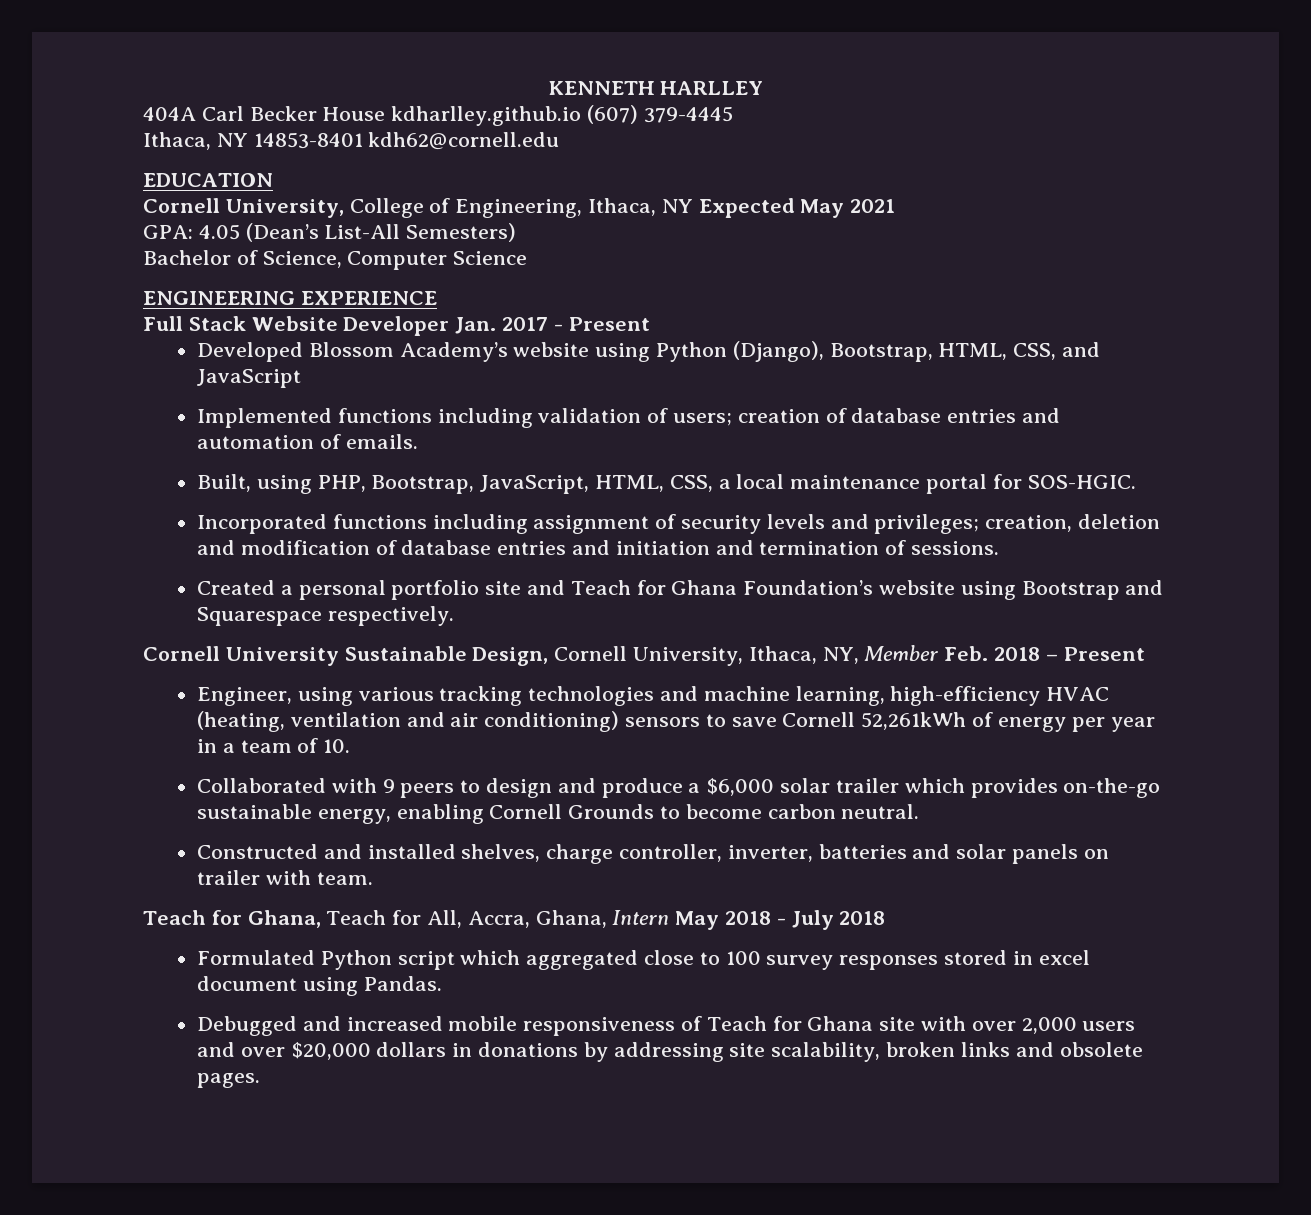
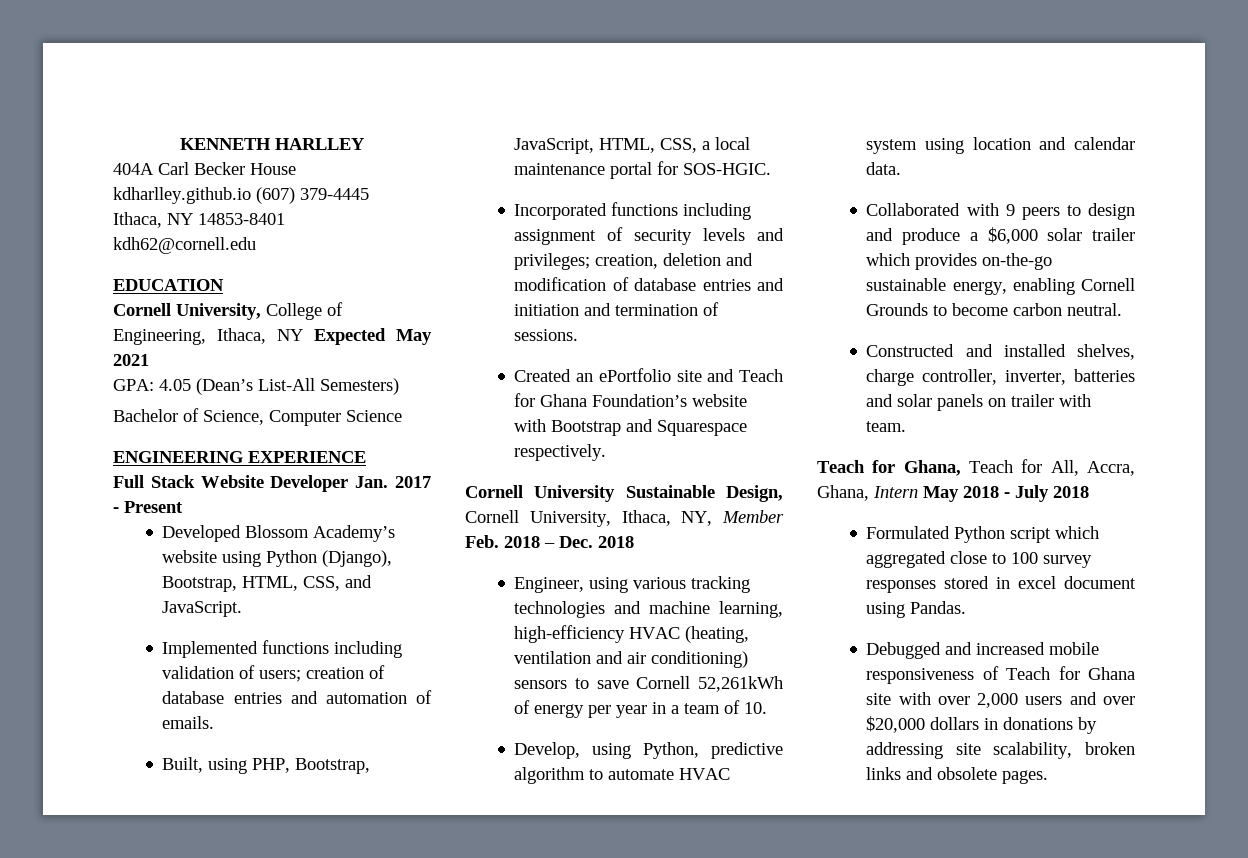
- Developed Blossom Academy’s website using Python (Django), Bootstrap, HTML, CSS, and JavaScript
+ Developed Blossom Academy’s website using Python (Django), Bootstrap, HTML, CSS, and JavaScript.
- Created a personal portfolio site and Teach for Ghana Foundation’s website using Bootstrap and Squarespace respectively.
+ Created an ePortfolio site and Teach for Ghana Foundation’s website with Bootstrap and Squarespace respectively.
- Cornell University Sustainable Design, Cornell University, Ithaca, NY, Member Feb. 2018 – Present
+ Cornell University Sustainable Design, Cornell University, Ithaca, NY, Member Feb. 2018 – Dec. 2018
+ Develop, using Python, predictive algorithm to automate HVAC system using location and calendar data.

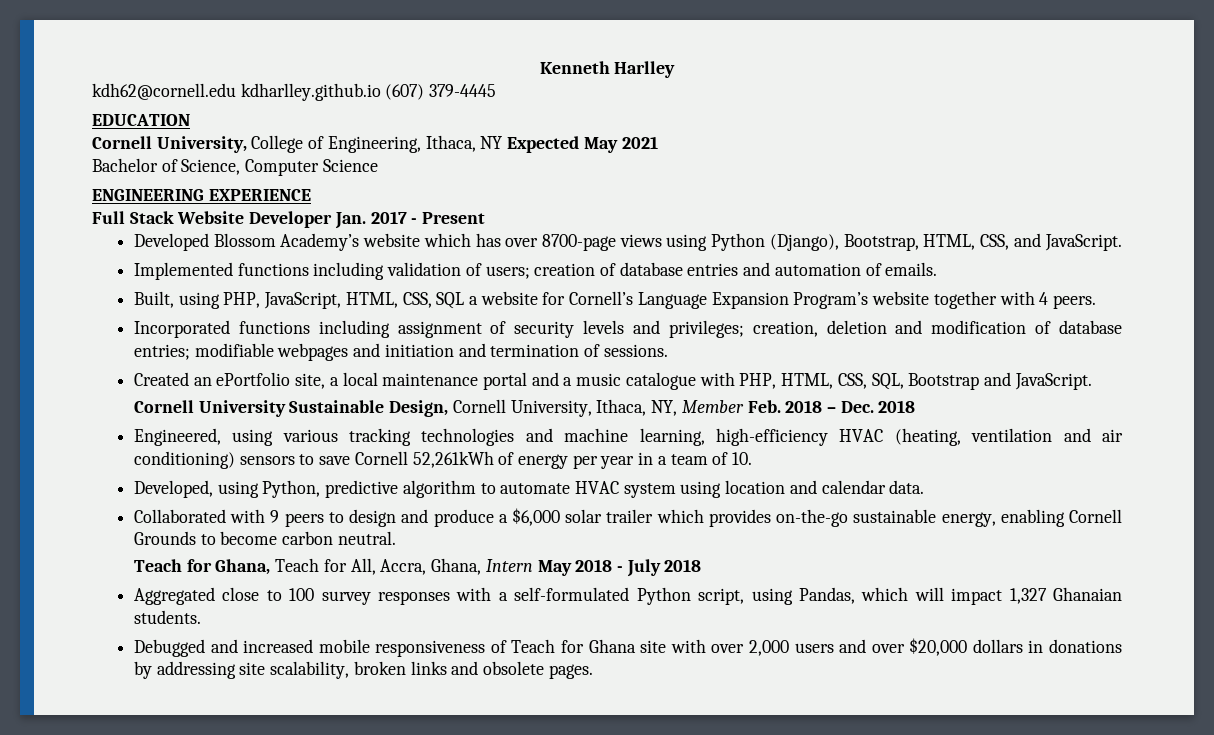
- KENNETH HARLLEY
- 404A Carl Becker House kdharlley.github.io (607) 379-4445
+ Kenneth Harlley
+ kdh62@cornell.edu kdharlley.github.io (607) 379-4445
- Ithaca, NY 14853-8401 kdh62@cornell.edu
- GPA: 4.05 (Dean’s List-All Semesters)
- Developed Blossom Academy’s website using Python (Django), Bootstrap, HTML, CSS, and JavaScript.
+ Developed Blossom Academy’s website which has over 8700-page views using Python (Django), Bootstrap, HTML, CSS, and JavaScript.
- Built, using PHP, Bootstrap, JavaScript, HTML, CSS, a local maintenance portal for SOS-HGIC.
+ Built, using PHP, JavaScript, HTML, CSS, SQL a website for Cornell’s Language Expansion Program’s website together with 4 peers.
- Incorporated functions including assignment of security levels and privileges; creation, deletion and modification of database entries and initiation and termination of sessions.
+ Incorporated functions including assignment of security levels and privileges; creation, deletion and modification of database entries; modifiable webpages and initiation and termination of sessions.
- Created an ePortfolio site and Teach for Ghana Foundation’s website with Bootstrap and Squarespace respectively.
+ Created an ePortfolio site, a local maintenance portal and a music catalogue with PHP, HTML, CSS, SQL, Bootstrap and JavaScript.
- Engineer, using various tracking technologies and machine learning, high-efficiency HVAC (heating, ventilation and air conditioning) sensors to save Cornell 52,261kWh of energy per year in a team of 10.
+ Engineered, using various tracking technologies and machine learning, high-efficiency HVAC (heating, ventilation and air conditioning) sensors to save Cornell 52,261kWh of energy per year in a team of 10.
- Develop, using Python, predictive algorithm to automate HVAC system using location and calendar data.
+ Developed, using Python, predictive algorithm to automate HVAC system using location and calendar data.
- Constructed and installed shelves, charge controller, inverter, batteries and solar panels on trailer with team.
- Formulated Python script which aggregated close to 100 survey responses stored in excel document using Pandas.
+ Aggregated close to 100 survey responses with a self-formulated Python script, using Pandas, which will impact 1,327 Ghanaian students.

